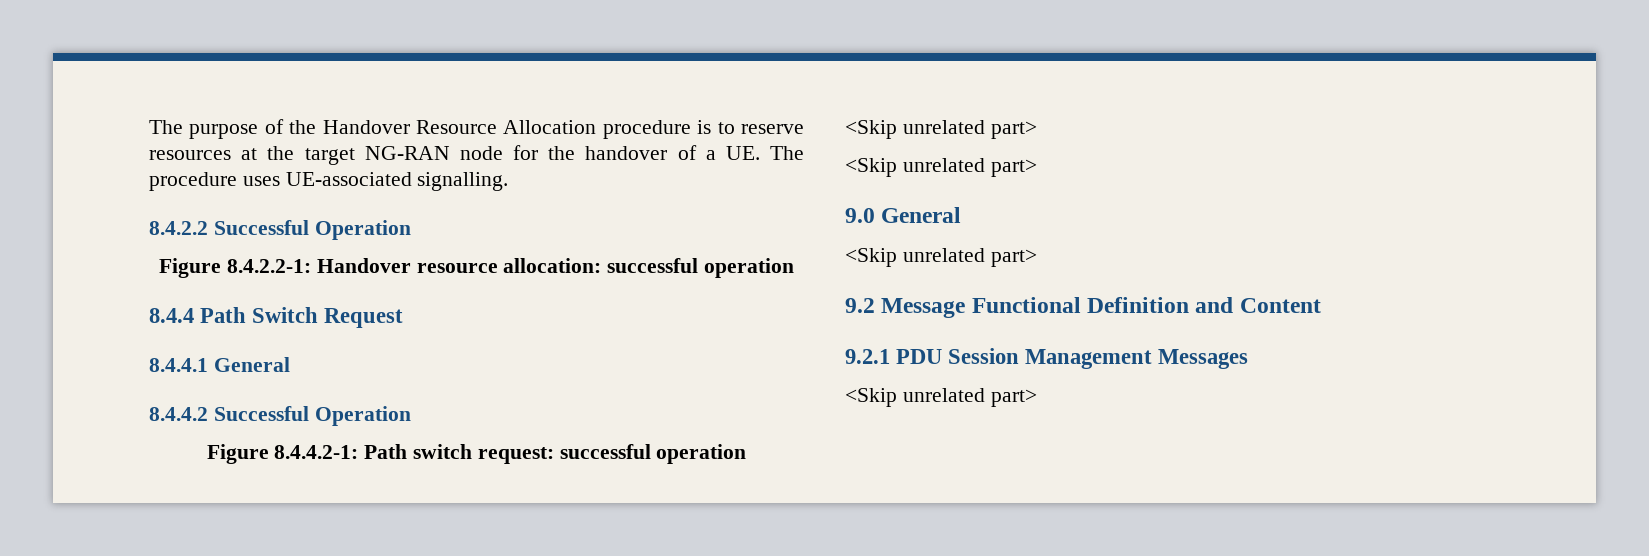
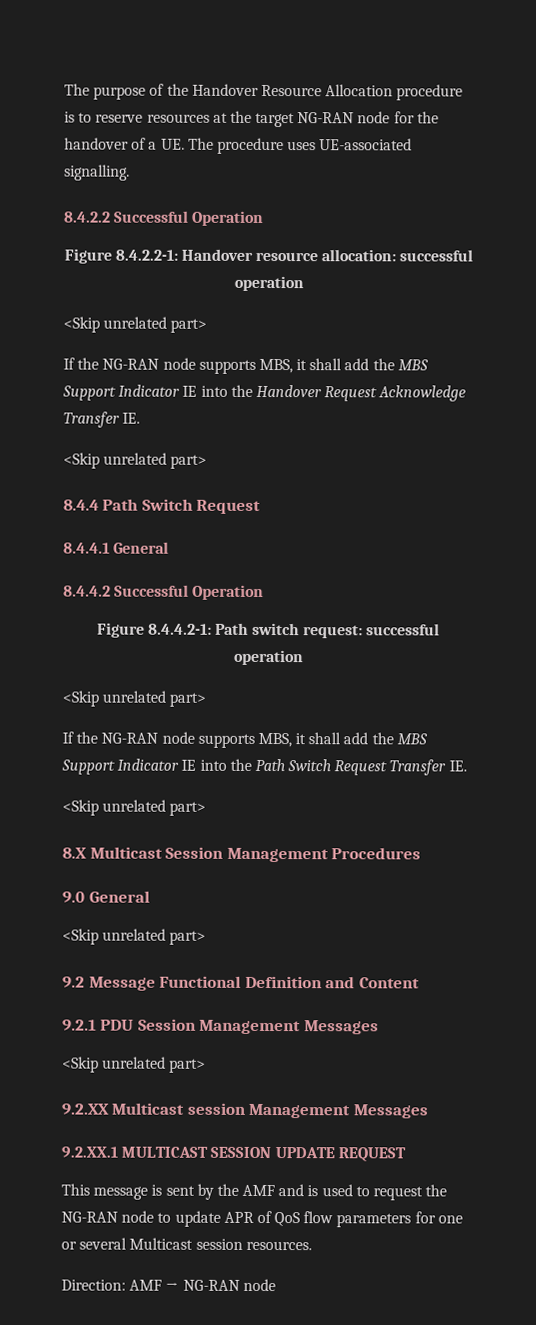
  Figure 8.4.2.2-1: Handover resource allocation: successful operation
+ <Skip unrelated part>
+ If the NG-RAN node supports MBS, it shall add the MBS Support Indicator IE into the Handover Request Acknowledge Transfer IE.
+ <Skip unrelated part>
  Figure 8.4.4.2-1: Path switch request: successful operation
  <Skip unrelated part>
+ If the NG-RAN node supports MBS, it shall add the MBS Support Indicator IE into the Path Switch Request Transfer IE.
  <Skip unrelated part>
+ 8.X Multicast Session Management Procedures
+ 9.2.XX Multicast session Management Messages
+ 9.2.XX.1 MULTICAST SESSION UPDATE REQUEST
+ This message is sent by the AMF and is used to request the NG-RAN node to update APR of QoS flow parameters for one or several Multicast session resources.
+ Direction: AMF → NG-RAN node

